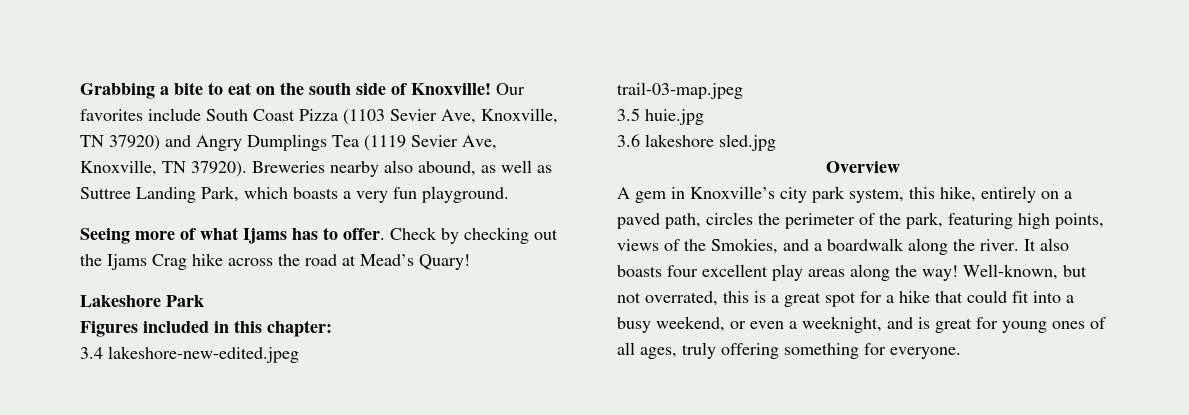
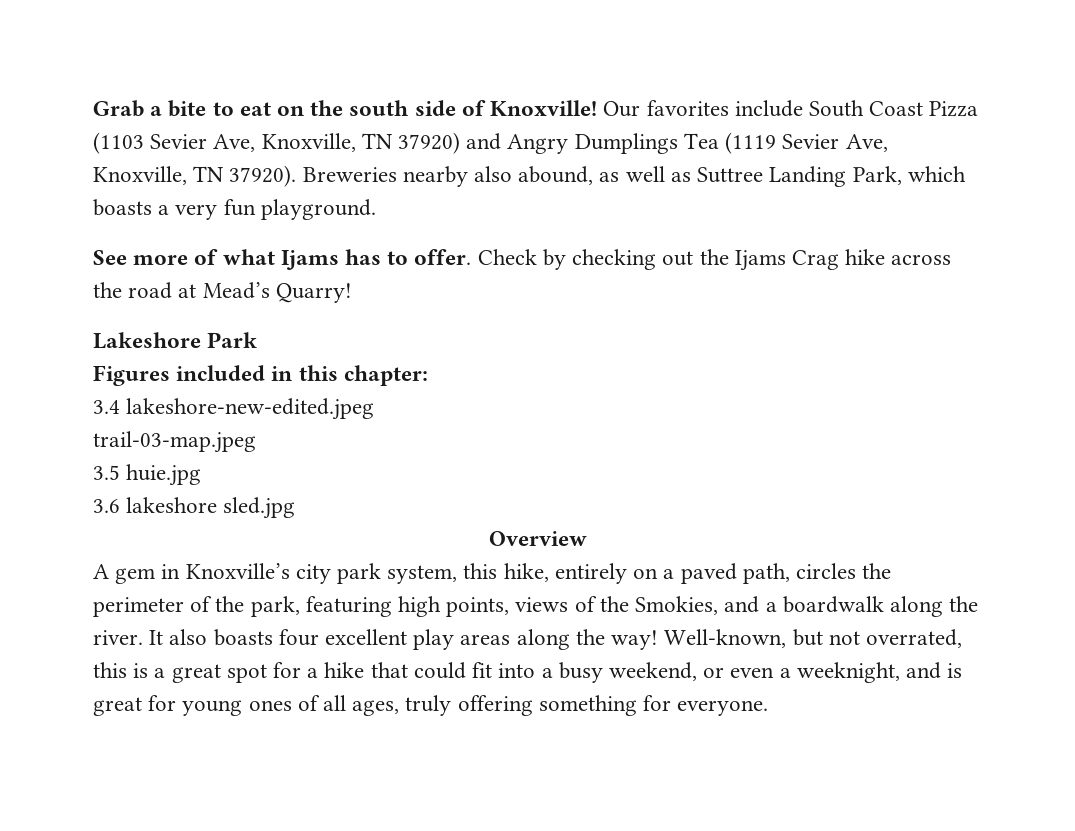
- Grabbing a bite to eat on the south side of Knoxville!
+ Grab a bite to eat on the south side of Knoxville!
- Seeing more of what Ijams has to offer.
+ See more of what Ijams has to offer.
- Check by checking out the Ijams Crag hike across the road at Mead’s Quary!
+ Check by checking out the Ijams Crag hike across the road at Mead’s Quarry!

